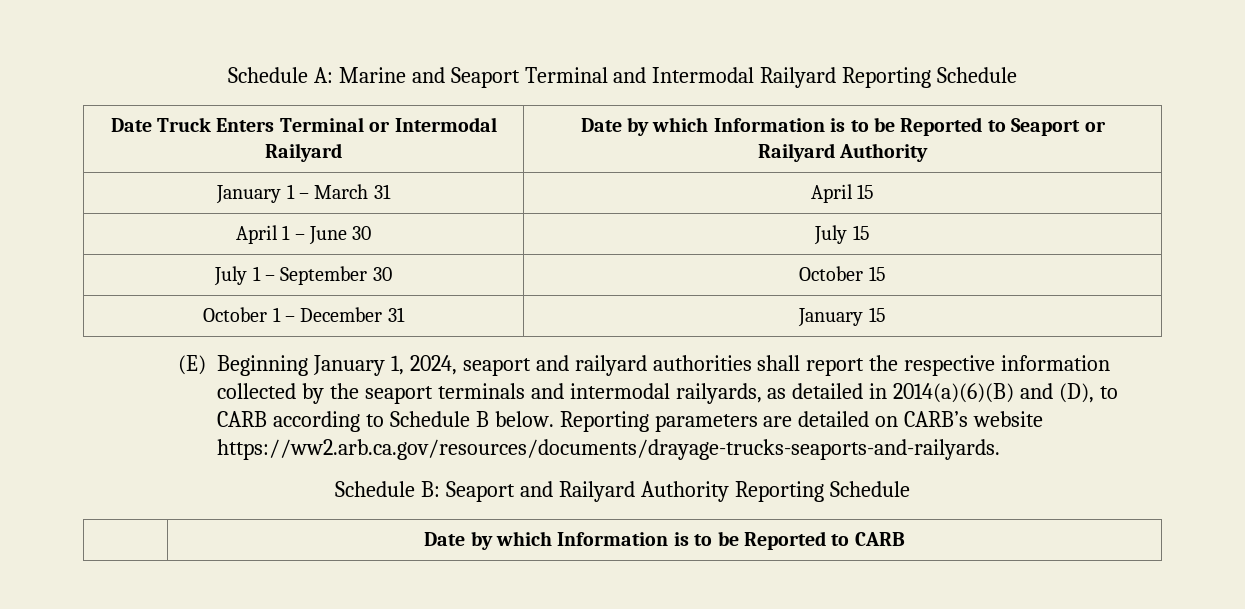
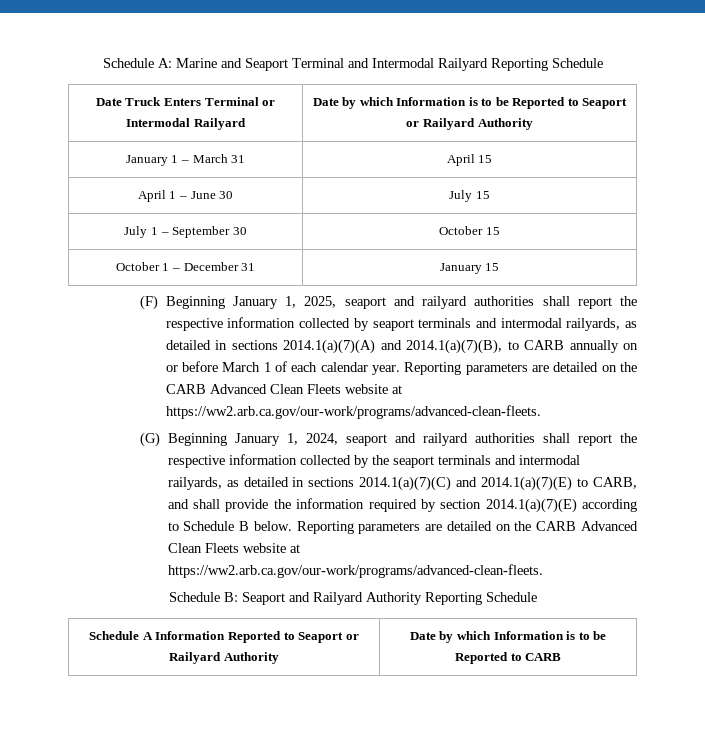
- (E) Beginning January 1, 2024, seaport and railyard authorities shall report the respective information collected by the seaport terminals and intermodal railyards, as detailed in 2014(a)(6)(B) and (D), to CARB according to Schedule B below. Reporting parameters are detailed on CARB’s website https://ww2.arb.ca.gov/resources/documents/drayage-trucks-seaports-and-railyards.
+ (F) Beginning January 1, 2025, seaport and railyard authorities shall report the respective information collected by seaport terminals and intermodal railyards, as detailed in sections 2014.1(a)(7)(A) and 2014.1(a)(7)(B), to CARB annually on or before March 1 of each calendar year. Reporting parameters are detailed on the CARB Advanced Clean Fleets website at https://ww2.arb.ca.gov/our-work/programs/advanced-clean-fleets.
+ (G) Beginning January 1, 2024, seaport and railyard authorities shall report the respective information collected by the seaport terminals and intermodal railyards, as detailed in sections 2014.1(a)(7)(C) and 2014.1(a)(7)(E) to CARB, and shall provide the information required by section 2014.1(a)(7)(E) according to Schedule B below. Reporting parameters are detailed on the CARB Advanced Clean Fleets website at https://ww2.arb.ca.gov/our-work/programs/advanced-clean-fleets.
- | Date by which Information is to be Reported to CARB
+ Schedule A Information Reported to Seaport or Railyard Authority | Date by which Information is to be Reported to CARB

